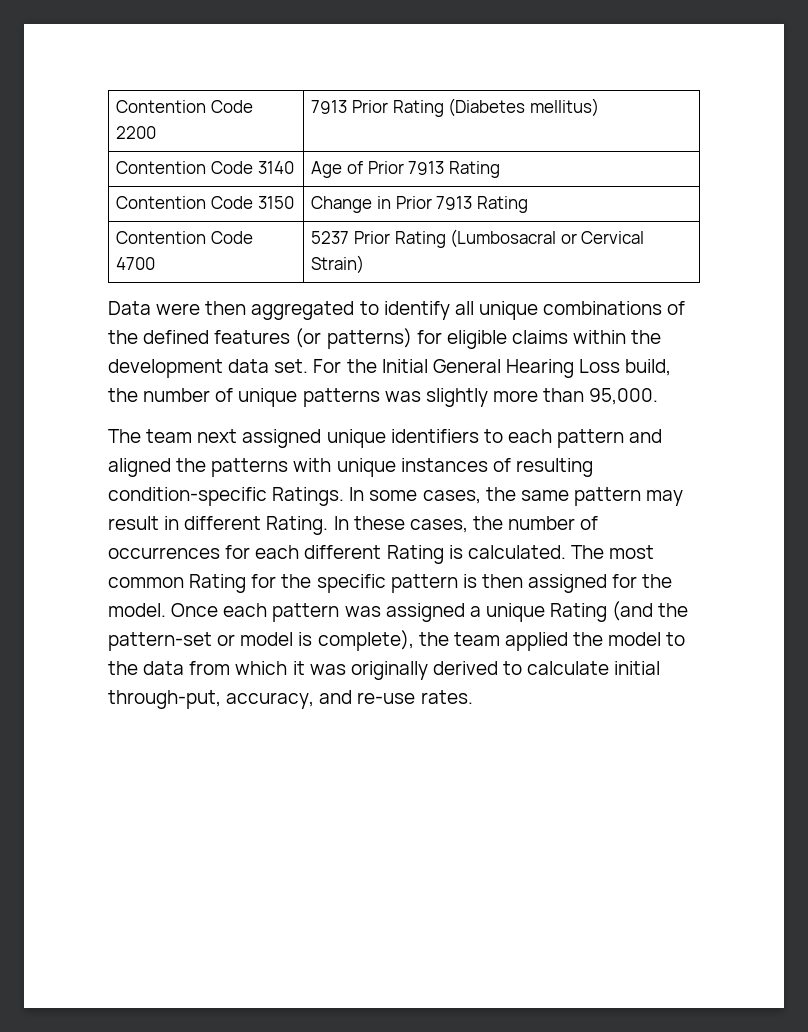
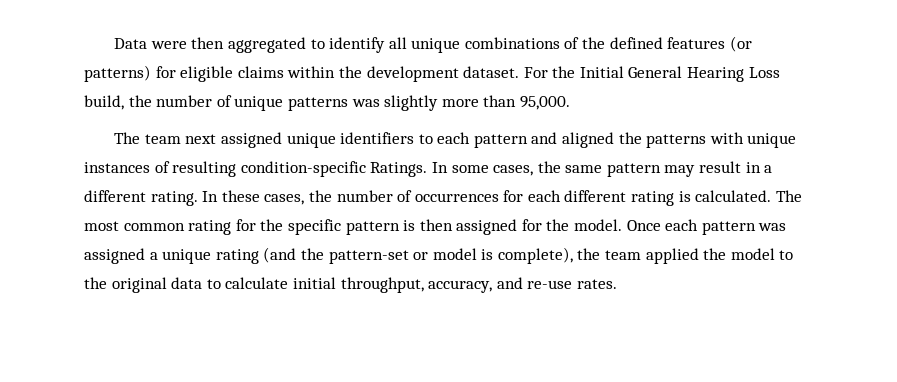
- Contention Code 2200 | 7913 Prior Rating (Diabetes mellitus)
- Contention Code 3140 | Age of Prior 7913 Rating
- Contention Code 3150 | Change in Prior 7913 Rating
- Contention Code 4700 | 5237 Prior Rating (Lumbosacral or Cervical Strain)
- Data were then aggregated to identify all unique combinations of the defined features (or patterns) for eligible claims within the development data set.
+ Data were then aggregated to identify all unique combinations of the defined features (or patterns) for eligible claims within the development dataset.
- In some cases, the same pattern may result in different Rating.
+ In some cases, the same pattern may result in a different rating.
- In these cases, the number of occurrences for each different Rating is calculated.
+ In these cases, the number of occurrences for each different rating is calculated.
- The most common Rating for the specific pattern is then assigned for the model.
+ The most common rating for the specific pattern is then assigned for the model.
- Once each pattern was assigned a unique Rating (and the pattern-set or model is complete), the team applied the model to the data from which it was originally derived to calculate initial through-put, accuracy, and re-use rates.
+ Once each pattern was assigned a unique rating (and the pattern-set or model is complete), the team applied the model to the original data to calculate initial throughput, accuracy, and re-use rates.

